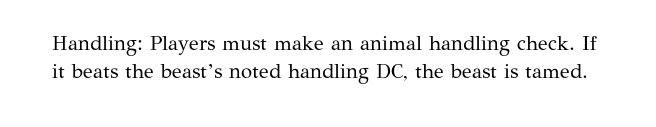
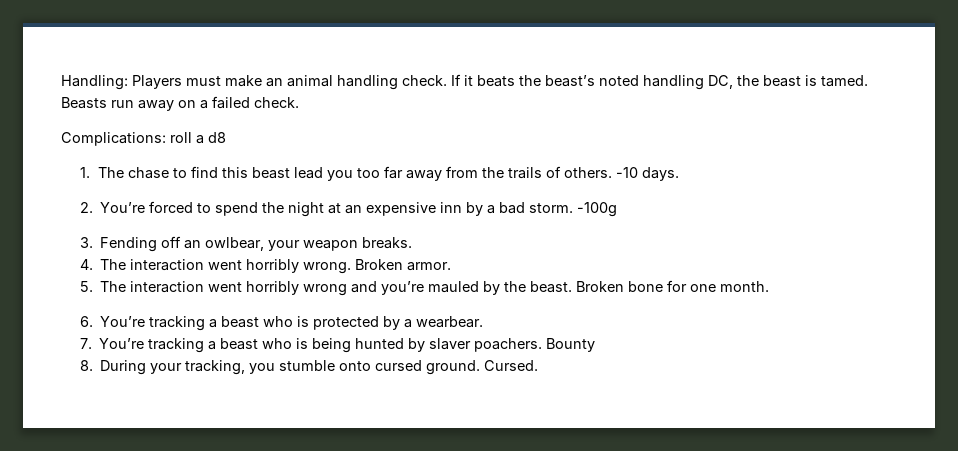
+ Beasts run away on a failed check.
+ Complications: roll a d8
+ 1. The chase to find this beast lead you too far away from the trails of others. -10 days.
+ 2. You’re forced to spend the night at an expensive inn by a bad storm. -100g
+ 3. Fending off an owlbear, your weapon breaks.
+ 4. The interaction went horribly wrong. Broken armor.
+ 5. The interaction went horribly wrong and you’re mauled by the beast. Broken bone for one month.
+ 6. You’re tracking a beast who is protected by a wearbear.
+ 7. You’re tracking a beast who is being hunted by slaver poachers. Bounty
+ 8. During your tracking, you stumble onto cursed ground. Cursed.

